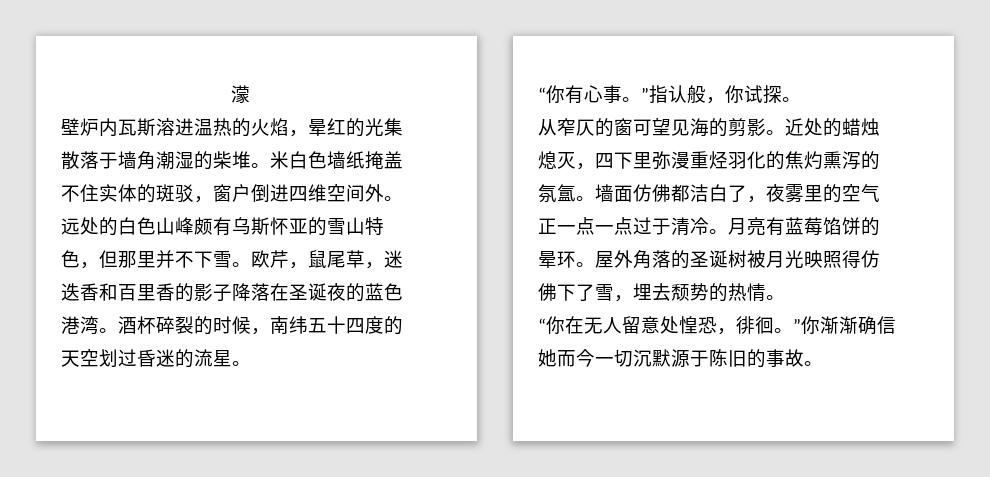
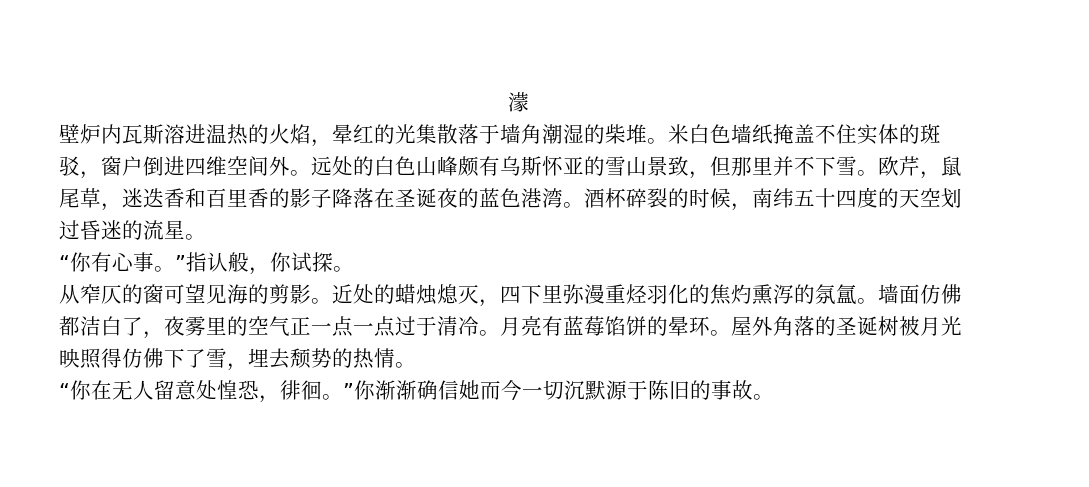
- 远处的白色山峰颇有乌斯怀亚的雪山特色，但那里并不下雪。
+ 远处的白色山峰颇有乌斯怀亚的雪山景致，但那里并不下雪。

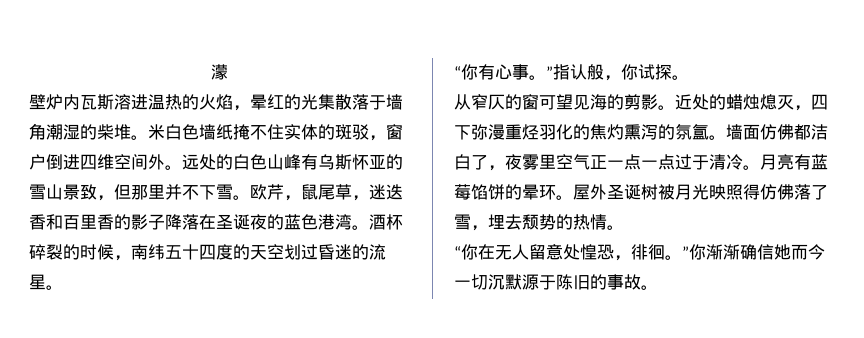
- 米白色墙纸掩盖不住实体的斑驳，窗户倒进四维空间外。
+ 米白色墙纸掩不住实体的斑驳，窗户倒进四维空间外。
- 远处的白色山峰颇有乌斯怀亚的雪山景致，但那里并不下雪。
+ 远处的白色山峰有乌斯怀亚的雪山景致，但那里并不下雪。
- 近处的蜡烛熄灭，四下里弥漫重烃羽化的焦灼熏泻的氛氲。
+ 近处的蜡烛熄灭，四下弥漫重烃羽化的焦灼熏泻的氛氲。
- 墙面仿佛都洁白了，夜雾里的空气正一点一点过于清冷。
+ 墙面仿佛都洁白了，夜雾里空气正一点一点过于清冷。
- 屋外角落的圣诞树被月光映照得仿佛下了雪，埋去颓势的热情。
+ 屋外圣诞树被月光映照得仿佛落了雪，埋去颓势的热情。

